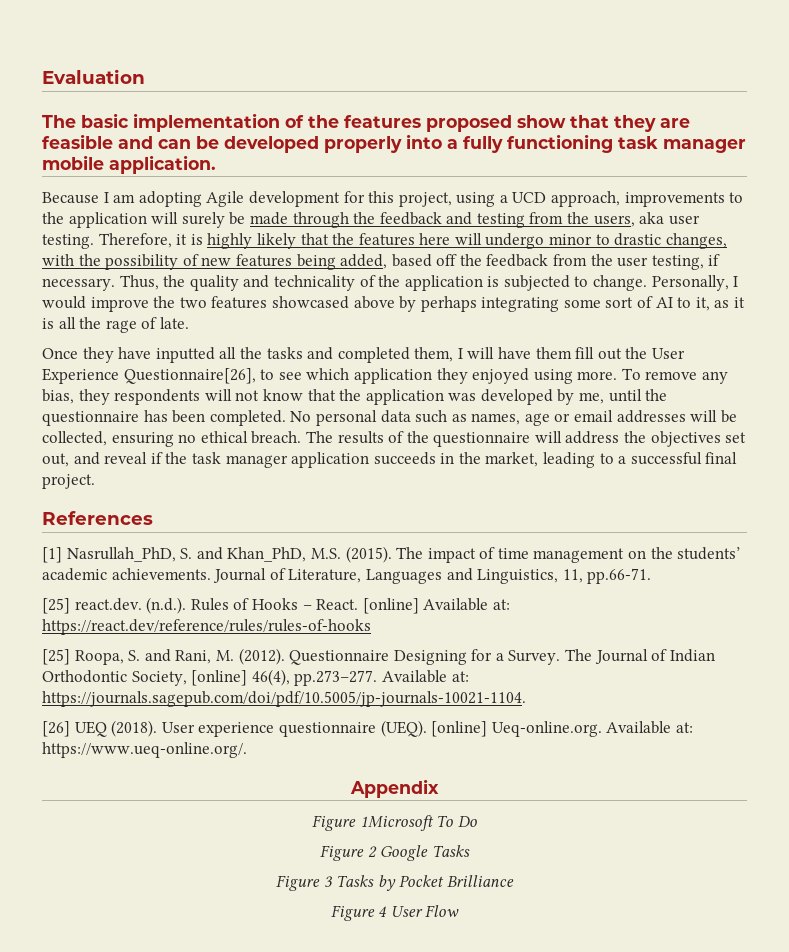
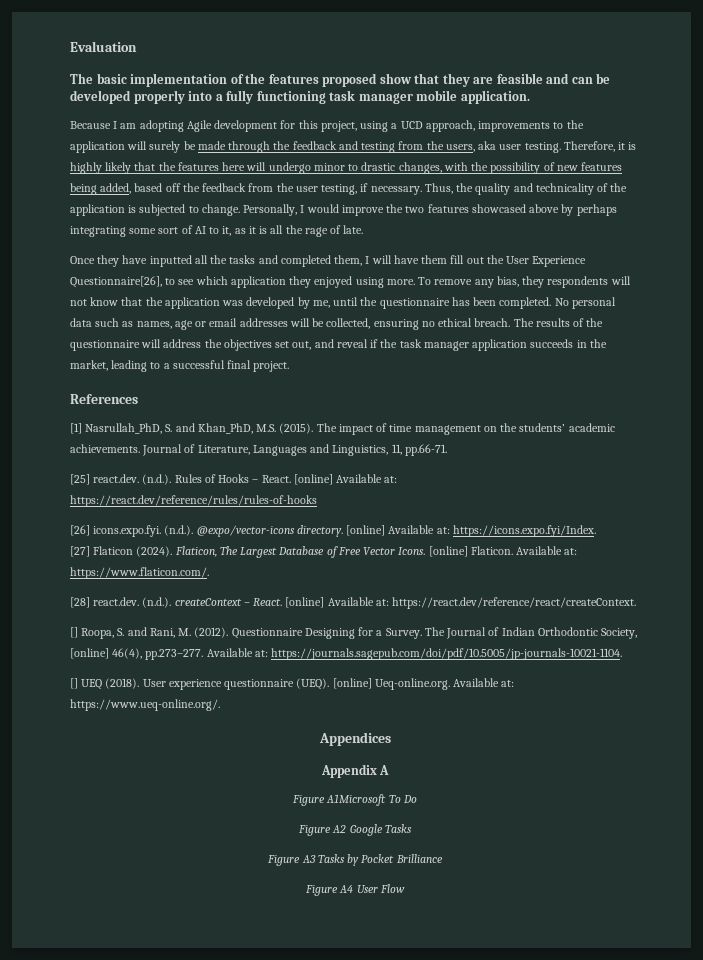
- [25] Roopa, S. and Rani, M. (2012).
+ [26] icons.expo.fyi. (n.d.). @expo/vector-icons directory. [online] Available at: https://icons.expo.fyi/Index.
+ [27] Flaticon (2024). Flaticon, The Largest Database of Free Vector Icons. [online] Flaticon. Available at: https://www.flaticon.com/.
+ [28] react.dev. (n.d.). createContext – React. [online] Available at: https://react.dev/reference/react/createContext.
+ [] Roopa, S. and Rani, M. (2012).
- [26] UEQ (2018).
+ [] UEQ (2018).
+ Appendices
- Appendix
- Figure 1Microsoft To Do
+ Appendix A
+ Figure A1Microsoft To Do
- Figure 2 Google Tasks
+ Figure A2 Google Tasks
- Figure 3 Tasks by Pocket Brilliance
+ Figure A3 Tasks by Pocket Brilliance
- Figure 4 User Flow
+ Figure A4 User Flow

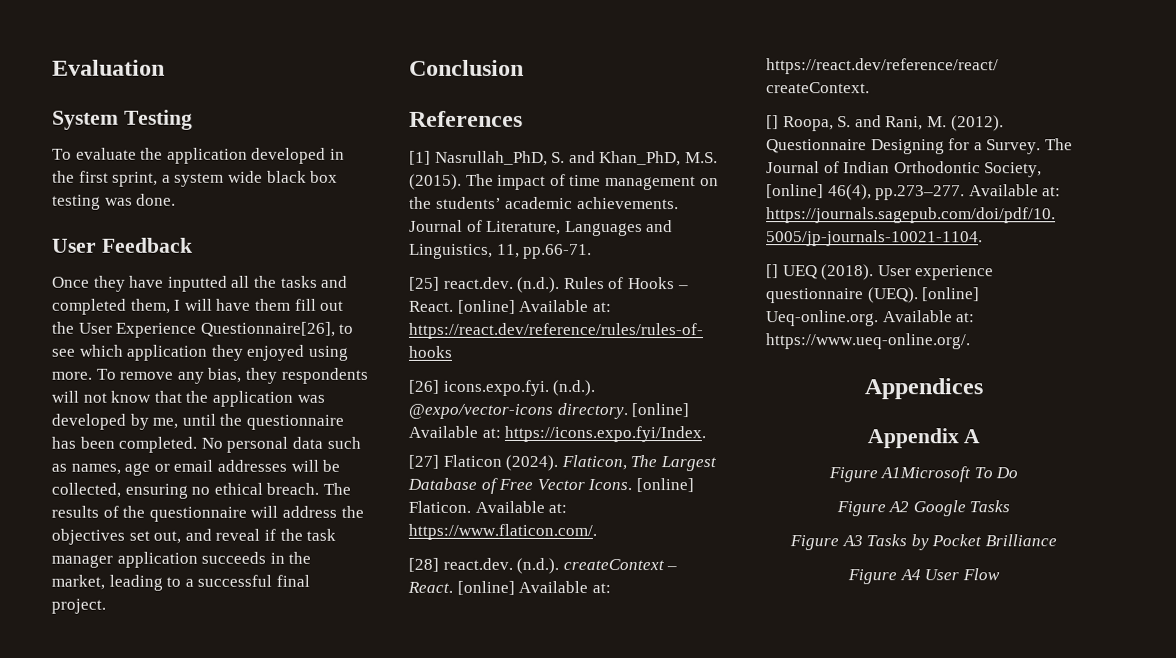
- The basic implementation of the features proposed show that they are feasible and can be developed properly into a fully functioning task manager mobile application.
- Because I am adopting Agile development for this project, using a UCD approach, improvements to the application will surely be made through the feedback and testing from the users, aka user testing. Therefore, it is highly likely that the features here will undergo minor to drastic changes, with the possibility of new features being added, based off the feedback from the user testing, if necessary. Thus, the quality and technicality of the application is subjected to change. Personally, I would improve the two features showcased above by perhaps integrating some sort of AI to it, as it is all the rage of late.
+ System Testing
+ To evaluate the application developed in the first sprint, a system wide black box testing was done.
+ User Feedback
+ Conclusion

